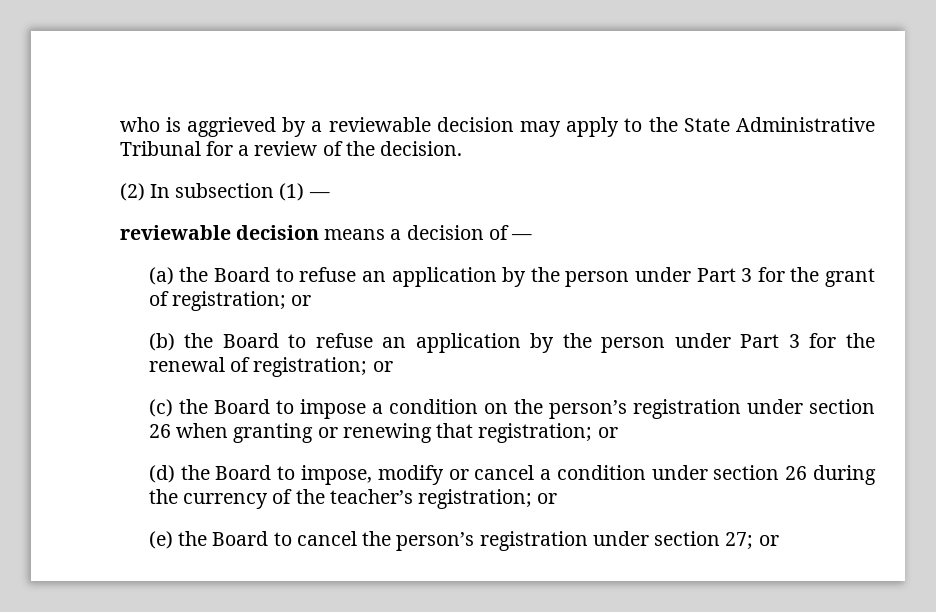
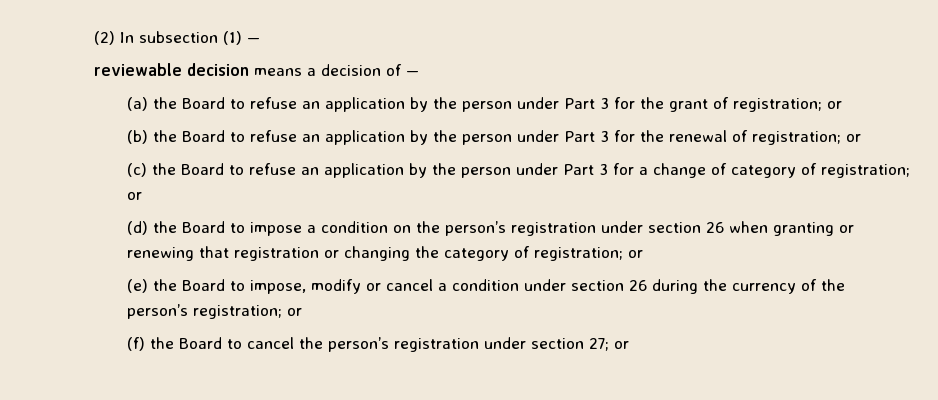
- who is aggrieved by a reviewable decision may apply to the State Administrative Tribunal for a review of the decision.
- (c) the Board to impose a condition on the person’s registration under section 26 when granting or renewing that registration; or
- (d) the Board to impose, modify or cancel a condition under section 26 during the currency of the teacher’s registration; or
- (e) the Board to cancel the person’s registration under section 27; or
+ (c) the Board to refuse an application by the person under Part 3 for a change of category of registration; or
+ (d) the Board to impose a condition on the person’s registration under section 26 when granting or renewing that registration or changing the category of registration; or
+ (e) the Board to impose, modify or cancel a condition under section 26 during the currency of the person’s registration; or
+ (f) the Board to cancel the person’s registration under section 27; or

